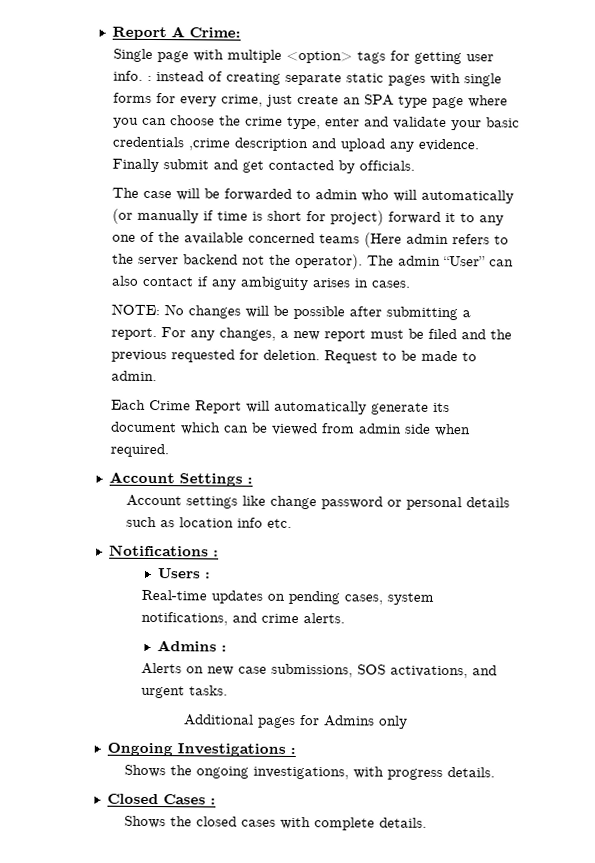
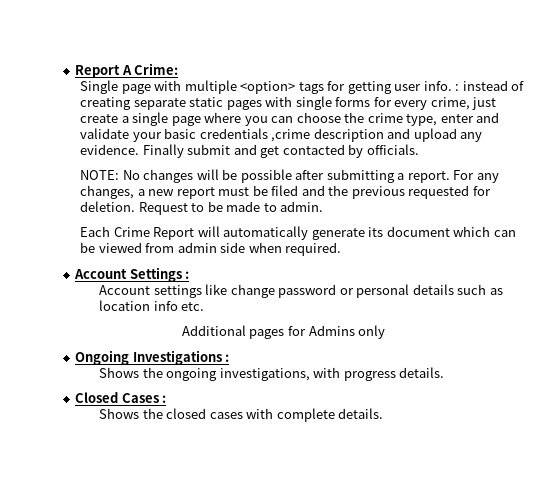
- Single page with multiple <option> tags for getting user info. : instead of creating separate static pages with single forms for every crime, just create an SPA type page where you can choose the crime type, enter and validate your basic credentials ,crime description and upload any evidence.
+ Single page with multiple <option> tags for getting user info. : instead of creating separate static pages with single forms for every crime, just create a single page where you can choose the crime type, enter and validate your basic credentials ,crime description and upload any evidence.
- The case will be forwarded to admin who will automatically (or manually if time is short for project) forward it to any one of the available concerned teams (Here admin refers to the server backend not the operator). The admin “User” can also contact if any ambiguity arises in cases.
- Notifications :
- Users :
- Real-time updates on pending cases, system notifications, and crime alerts.
- Admins :
- Alerts on new case submissions, SOS activations, and urgent tasks.

